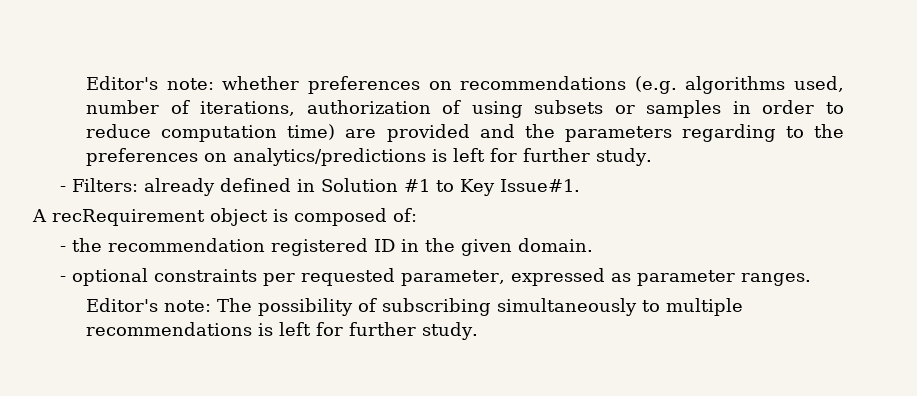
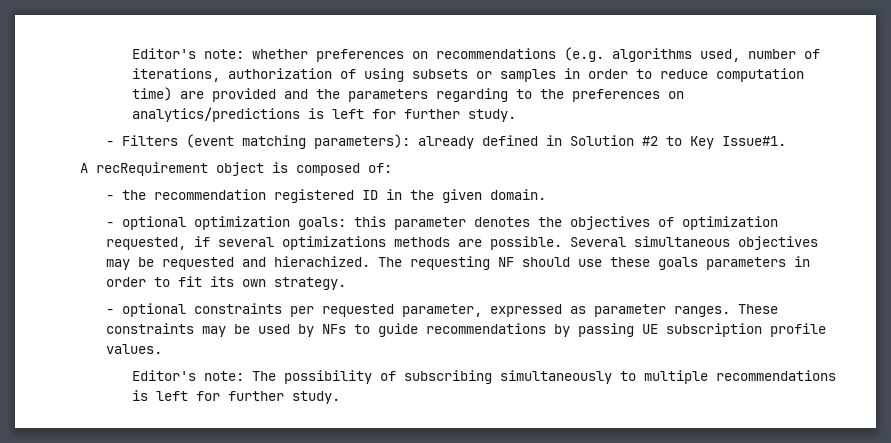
- - Filters: already defined in Solution #1 to Key Issue#1.
+ - Filters (event matching parameters): already defined in Solution #2 to Key Issue#1.
+ - optional optimization goals: this parameter denotes the objectives of optimization requested, if several optimizations methods are possible. Several simultaneous objectives may be requested and hierachized. The requesting NF should use these goals parameters in order to fit its own strategy.
+ These constraints may be used by NFs to guide recommendations by passing UE subscription profile values.

